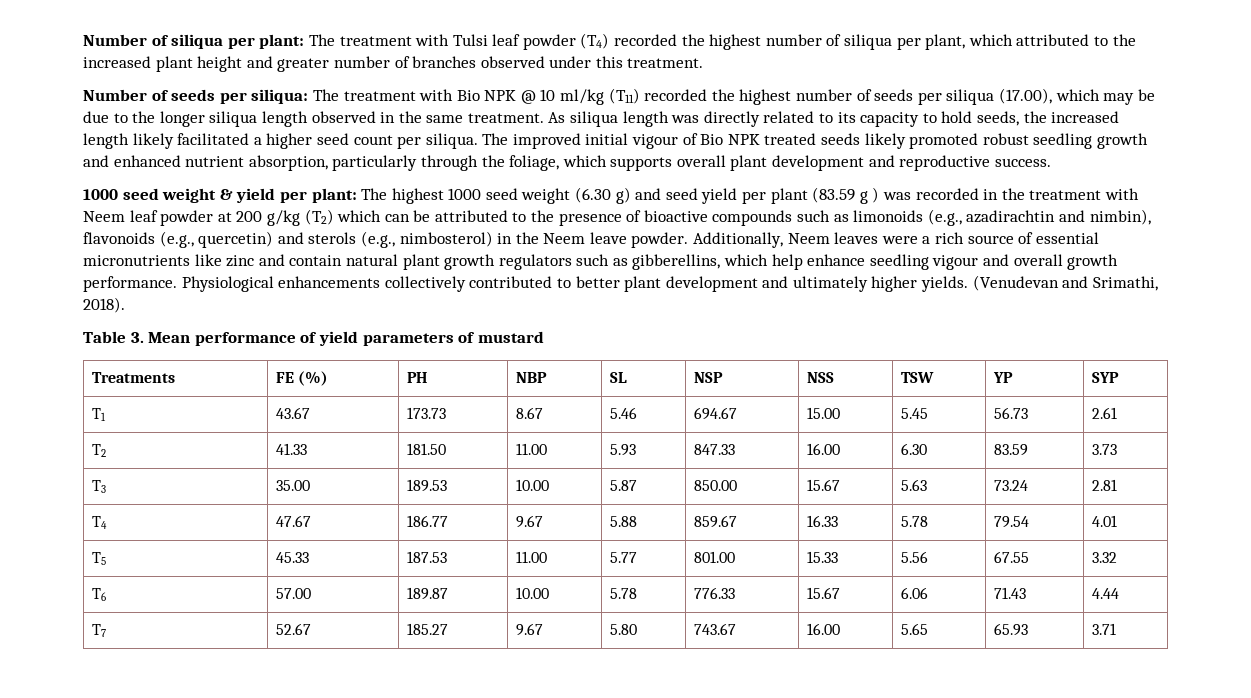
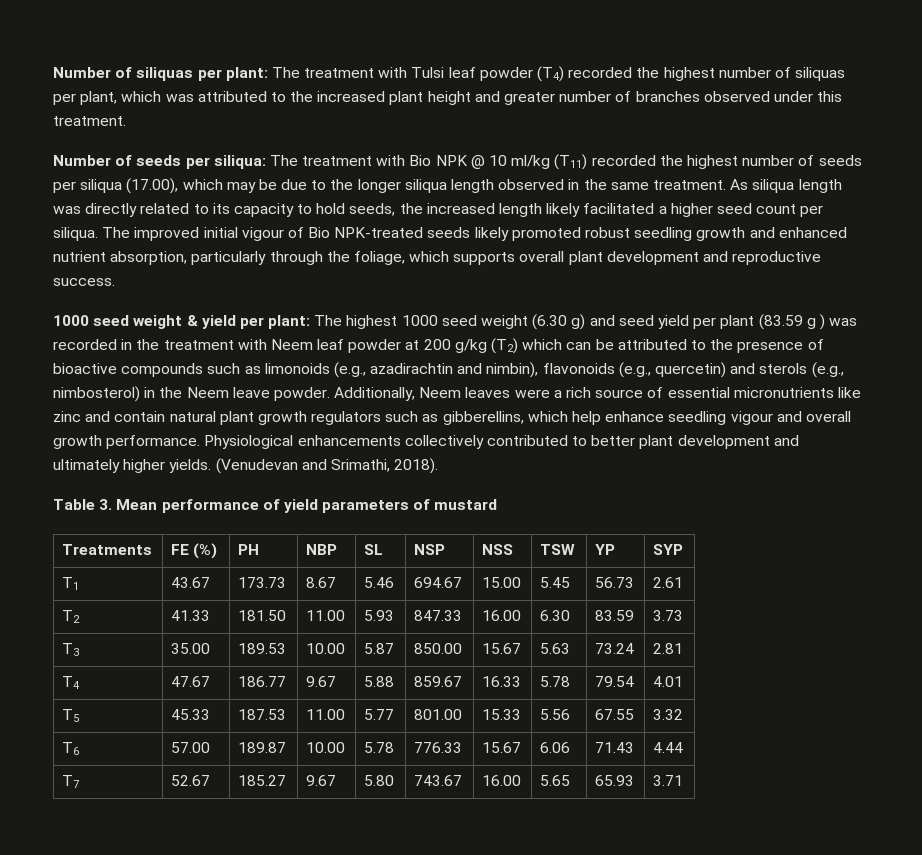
- Number of siliqua per plant: The treatment with Tulsi leaf powder (T4) recorded the highest number of siliqua per plant, which attributed to the increased plant height and greater number of branches observed under this treatment.
+ Number of siliquas per plant: The treatment with Tulsi leaf powder (T4) recorded the highest number of siliquas per plant, which was attributed to the increased plant height and greater number of branches observed under this treatment.
- The improved initial vigour of Bio NPK treated seeds likely promoted robust seedling growth and enhanced nutrient absorption, particularly through the foliage, which supports overall plant development and reproductive success.
+ The improved initial vigour of Bio NPK-treated seeds likely promoted robust seedling growth and enhanced nutrient absorption, particularly through the foliage, which supports overall plant development and reproductive success.

